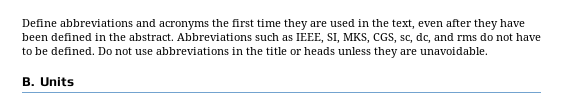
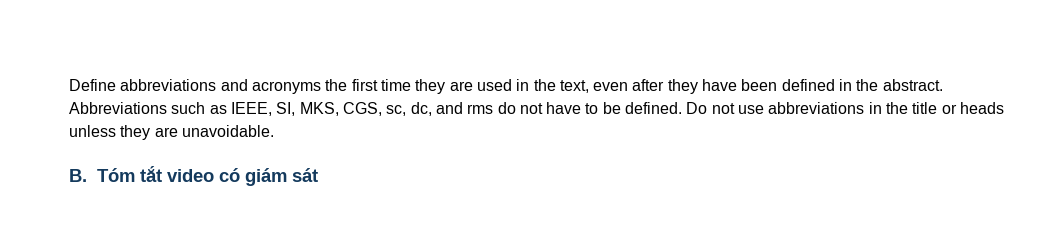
- B. Units
+ B. Tóm tắt video có giám sát

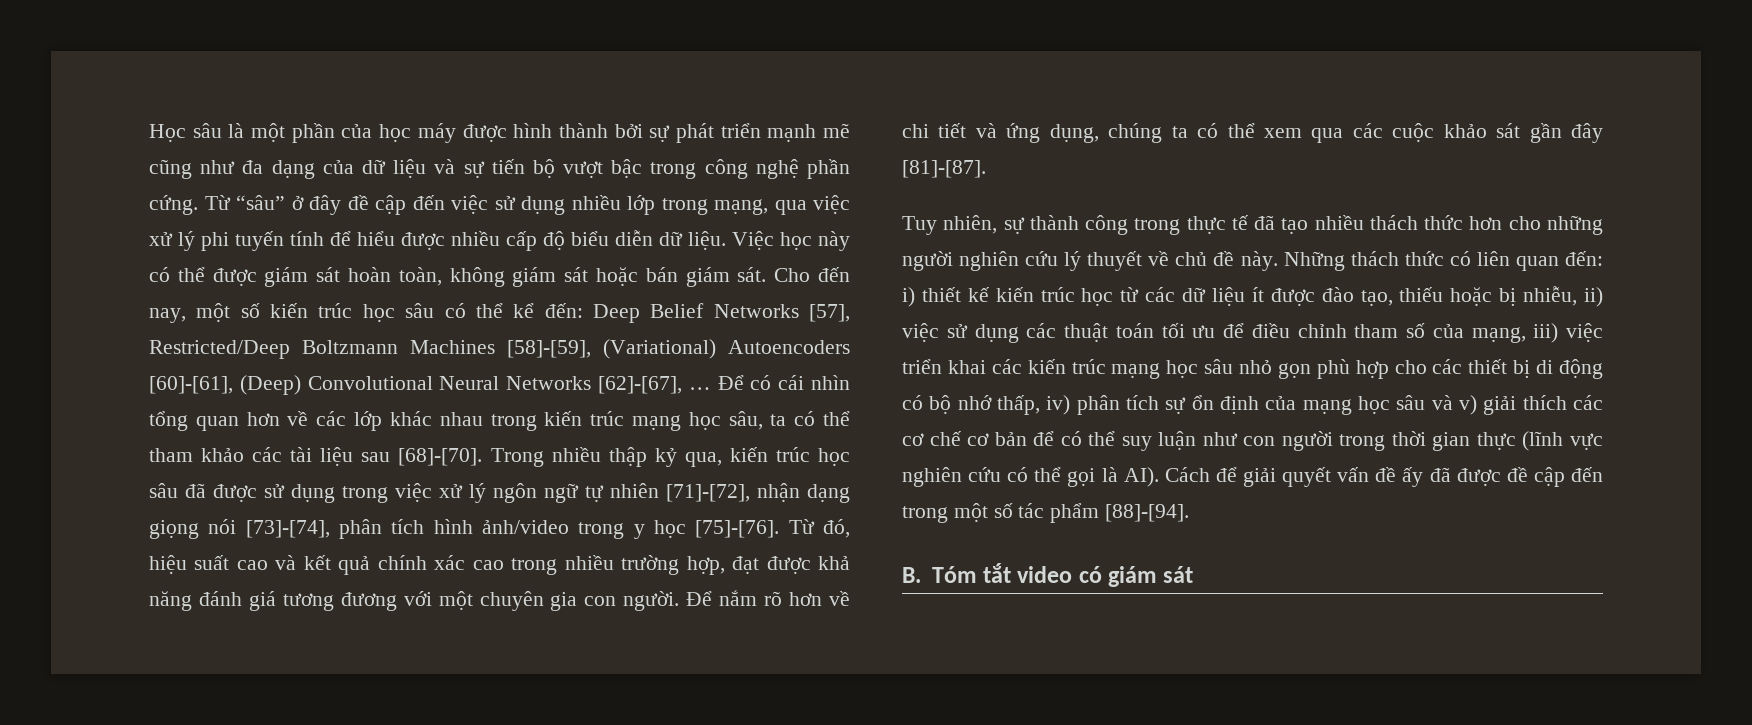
- Define abbreviations and acronyms the first time they are used in the text, even after they have been defined in the abstract. Abbreviations such as IEEE, SI, MKS, CGS, sc, dc, and rms do not have to be defined. Do not use abbreviations in the title or heads unless they are unavoidable.
+ Học sâu là một phần của học máy được hình thành bởi sự phát triển mạnh mẽ cũng như đa dạng của dữ liệu và sự tiến bộ vượt bậc trong công nghệ phần cứng. Từ “sâu” ở đây đề cập đến việc sử dụng nhiều lớp trong mạng, qua việc xử lý phi tuyến tính để hiểu được nhiều cấp độ biểu diễn dữ liệu. Việc học này có thể được giám sát hoàn toàn, không giám sát hoặc bán giám sát. Cho đến nay, một số kiến trúc học sâu có thể kể đến: Deep Belief Networks [57], Restricted/Deep Boltzmann Machines [58]-[59], (Variational) Autoencoders [60]-[61], (Deep) Convolutional Neural Networks [62]-[67], … Để có cái nhìn tổng quan hơn về các lớp khác nhau trong kiến trúc mạng học sâu, ta có thể tham khảo các tài liệu sau [68]-[70]. Trong nhiều thập kỷ qua, kiến trúc học sâu đã được sử dụng trong việc xử lý ngôn ngữ tự nhiên [71]-[72], nhận dạng giọng nói [73]-[74], phân tích hình ảnh/video trong y học [75]-[76]. Từ đó, hiệu suất cao và kết quả chính xác cao trong nhiều trường hợp, đạt được khả năng đánh giá tương đương với một chuyên gia con người. Để nắm rõ hơn về chi tiết và ứng dụng, chúng ta có thể xem qua các cuộc khảo sát gần đây [81]-[87].
+ Tuy nhiên, sự thành công trong thực tế đã tạo nhiều thách thức hơn cho những người nghiên cứu lý thuyết về chủ đề này. Những thách thức có liên quan đến: i) thiết kế kiến trúc học từ các dữ liệu ít được đào tạo, thiếu hoặc bị nhiễu, ii) việc sử dụng các thuật toán tối ưu để điều chỉnh tham số của mạng, iii) việc triển khai các kiến trúc mạng học sâu nhỏ gọn phù hợp cho các thiết bị di động có bộ nhớ thấp, iv) phân tích sự ổn định của mạng học sâu và v) giải thích các cơ chế cơ bản để có thể suy luận như con người trong thời gian thực (lĩnh vực nghiên cứu có thể gọi là AI). Cách để giải quyết vấn đề ấy đã được đề cập đến trong một số tác phẩm [88]-[94].

